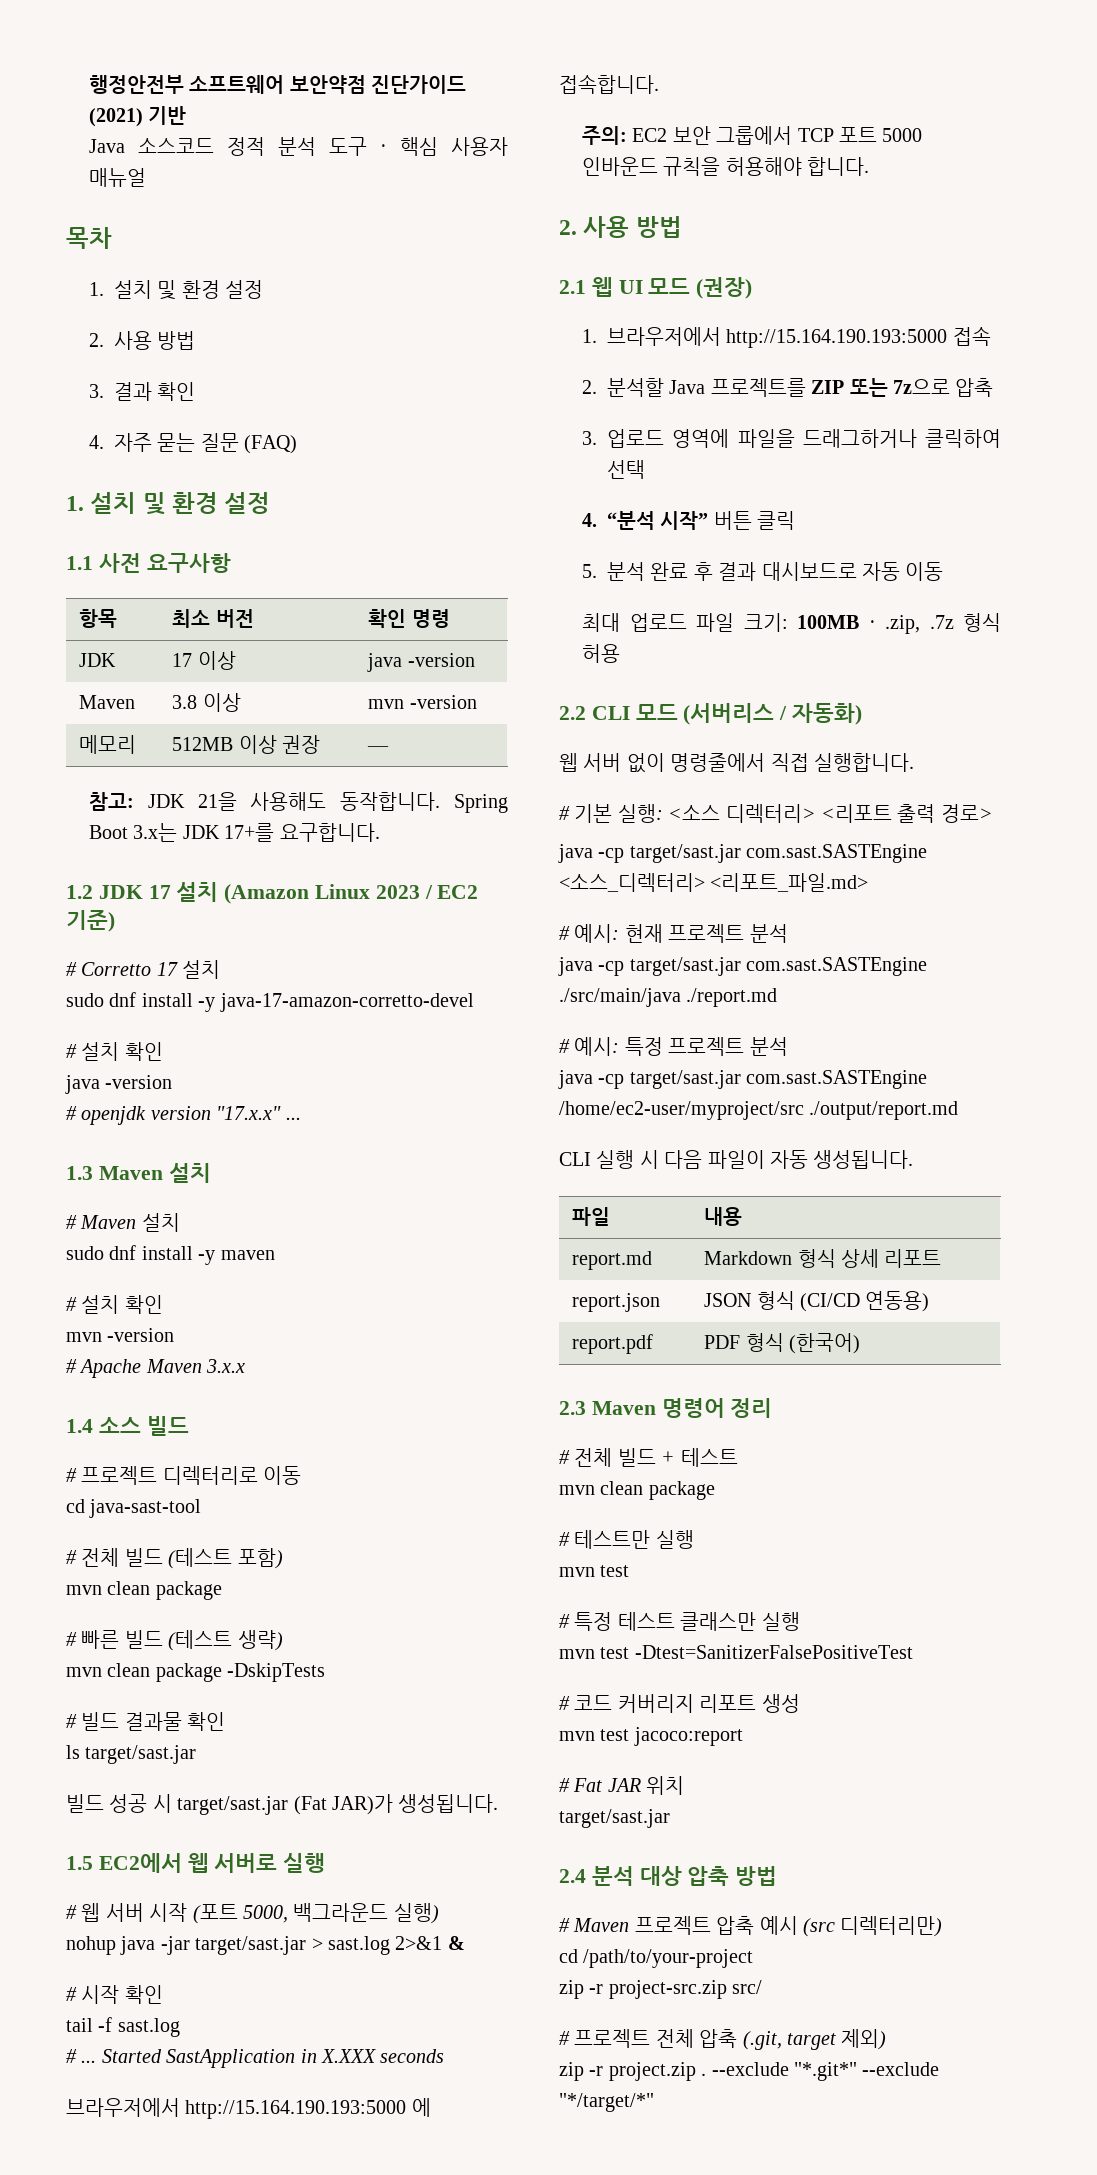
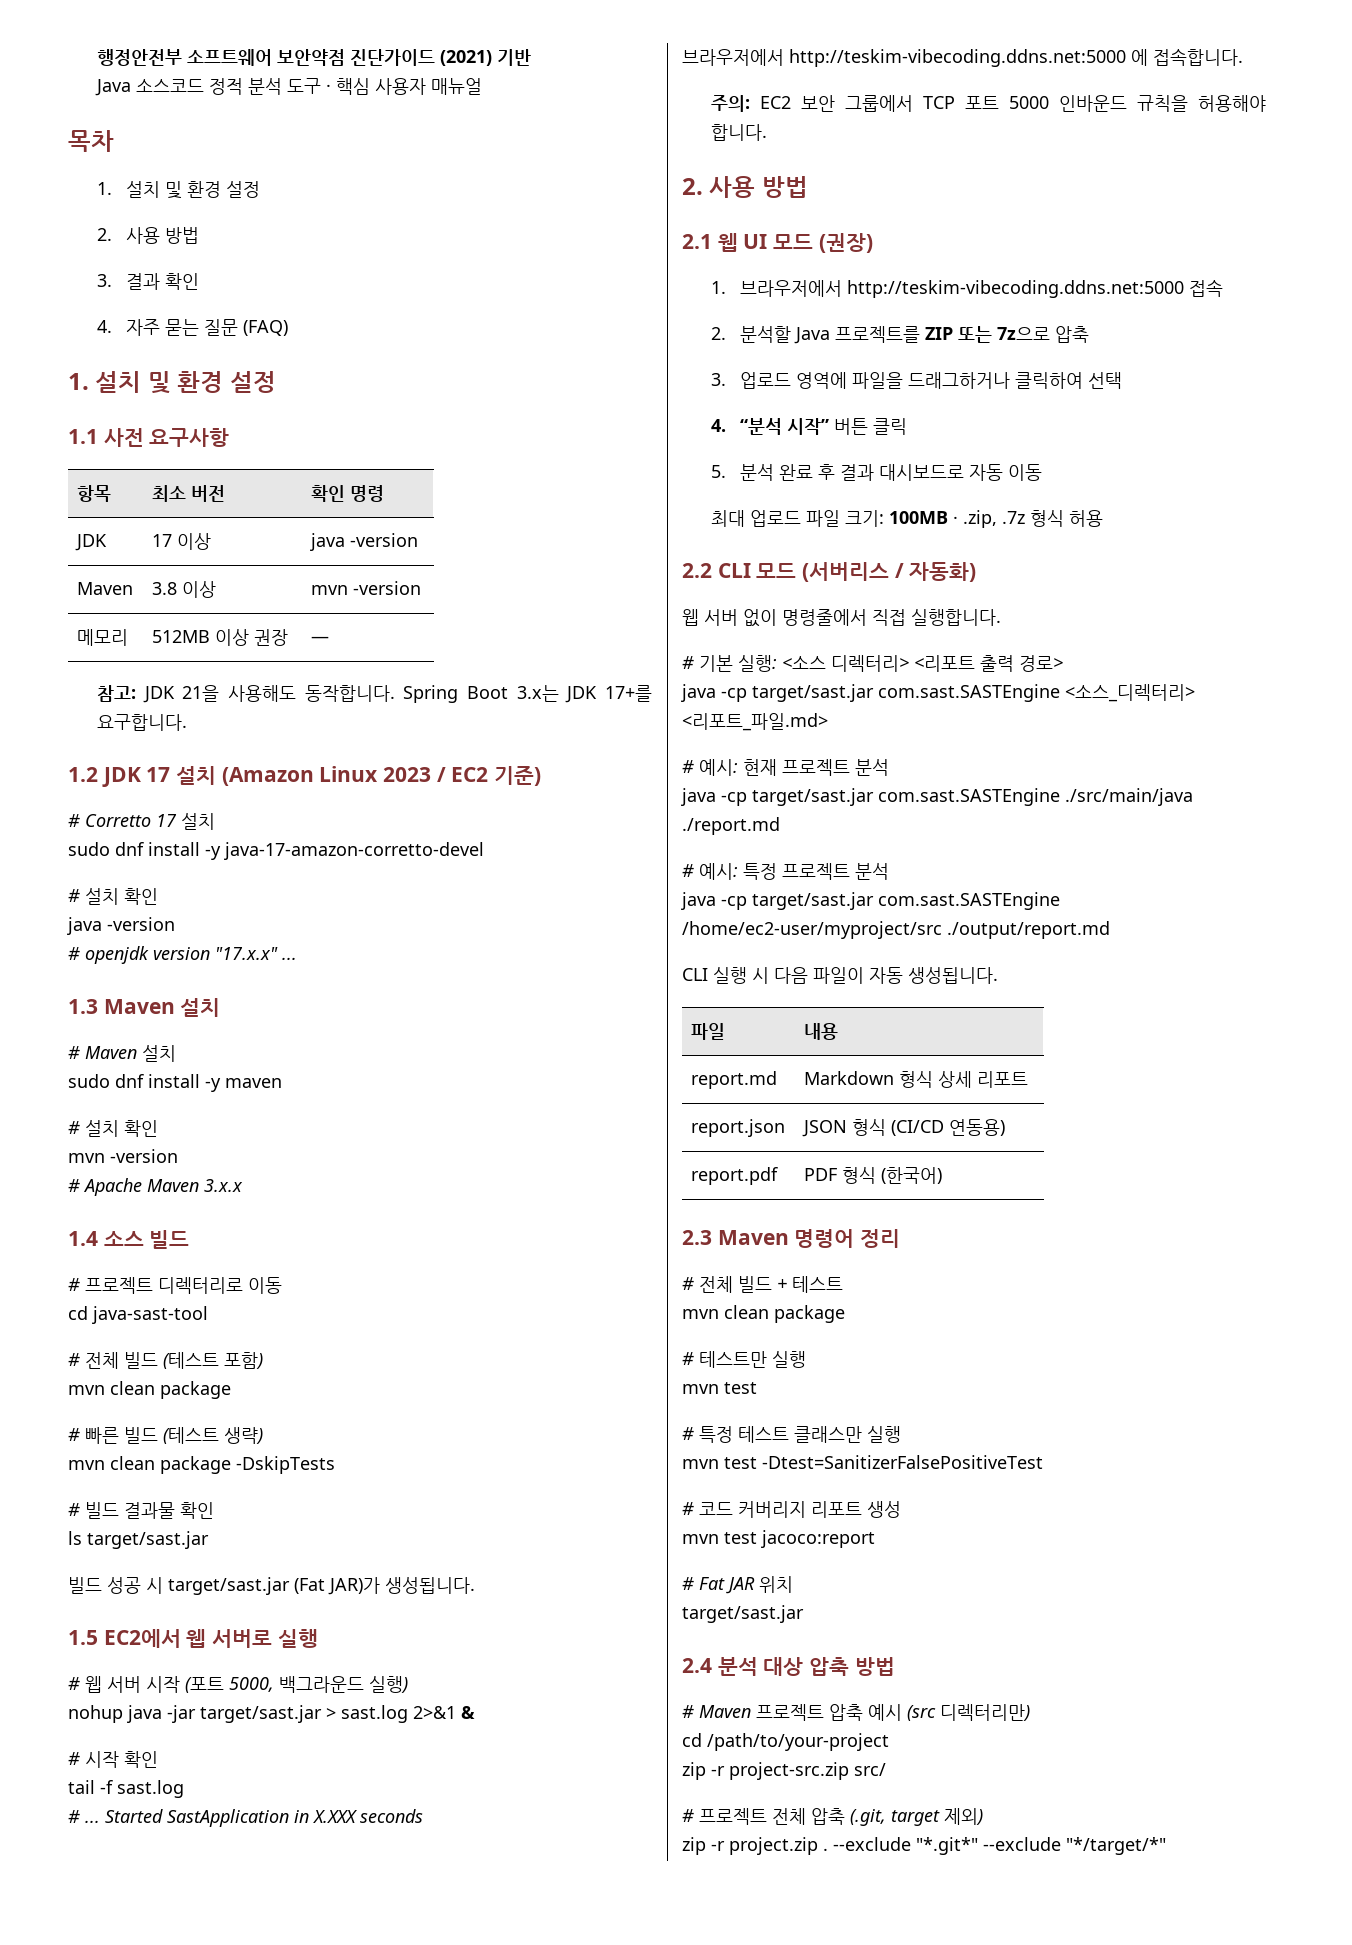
- 브라우저에서 http://15.164.190.193:5000 에 접속합니다.
+ 브라우저에서 http://teskim-vibecoding.ddns.net:5000 에 접속합니다.
- 1. 브라우저에서 http://15.164.190.193:5000 접속
+ 1. 브라우저에서 http://teskim-vibecoding.ddns.net:5000 접속

